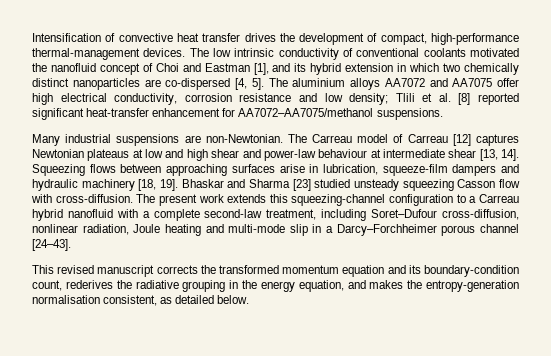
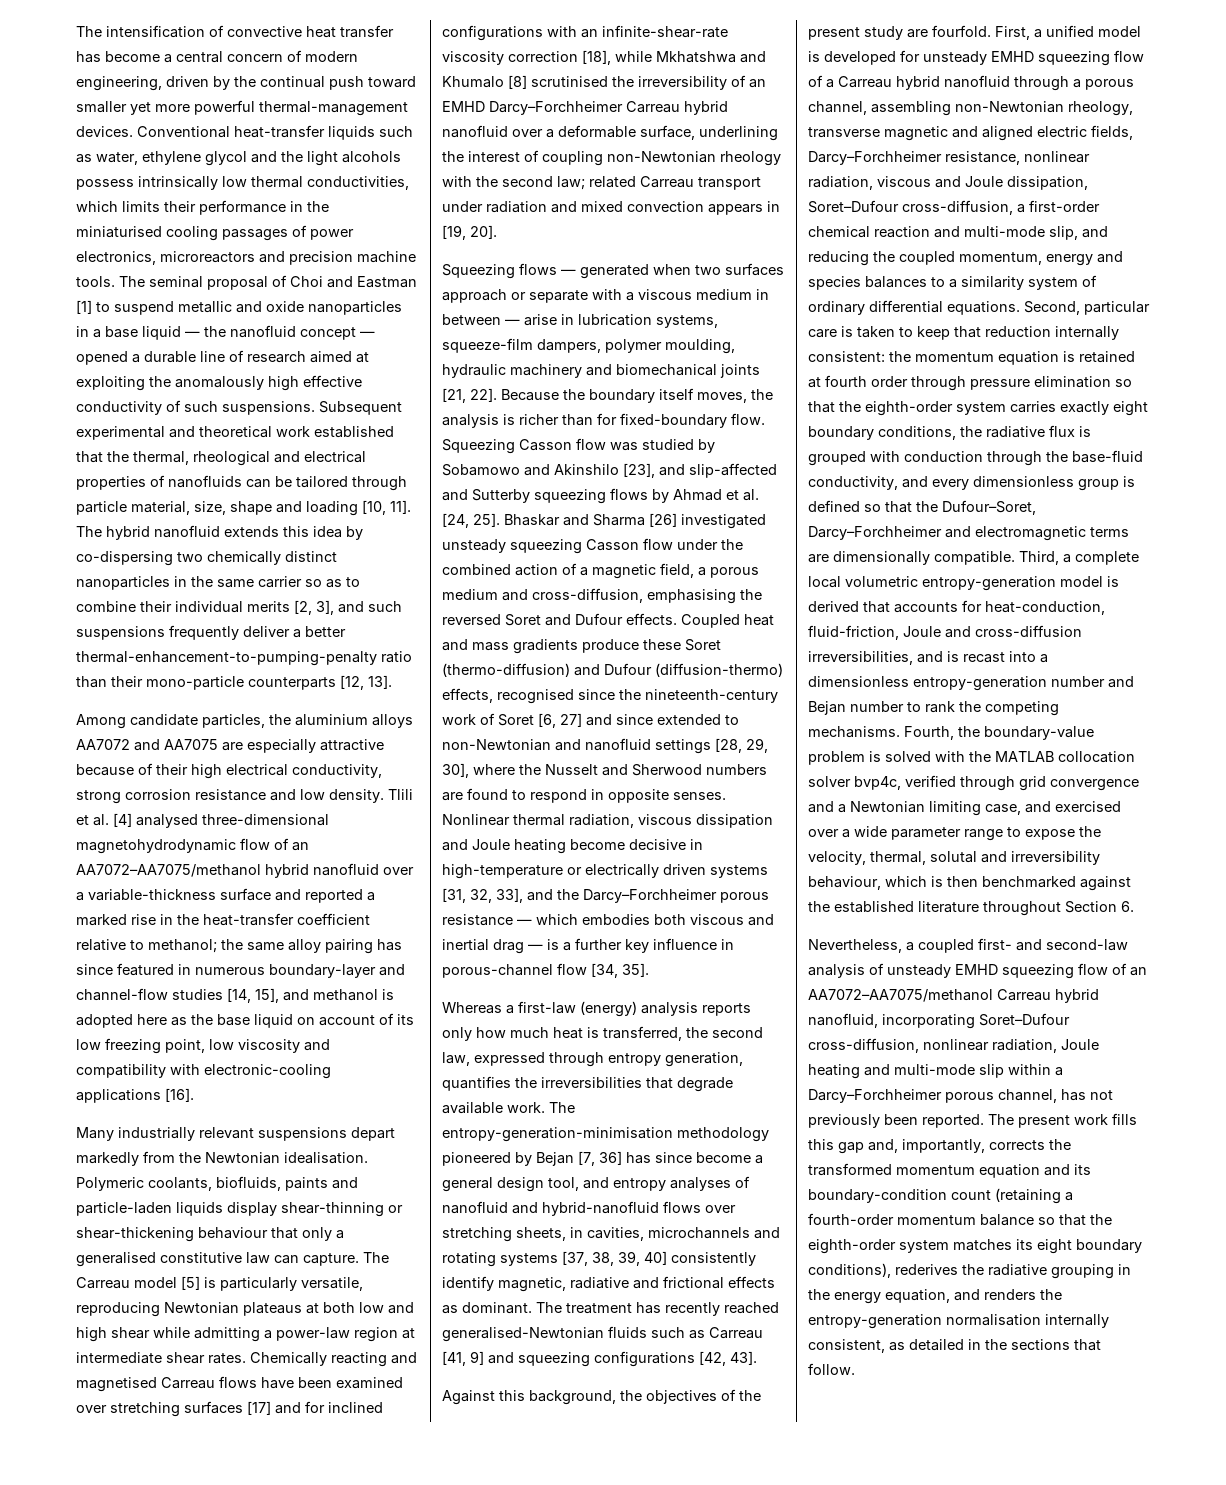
- Intensification of convective heat transfer drives the development of compact, high-performance thermal-management devices. The low intrinsic conductivity of conventional coolants motivated the nanofluid concept of Choi and Eastman [1], and its hybrid extension in which two chemically distinct nanoparticles are co-dispersed [4, 5]. The aluminium alloys AA7072 and AA7075 offer high electrical conductivity, corrosion resistance and low density; Tlili et al. [8] reported significant heat-transfer enhancement for AA7072–AA7075/methanol suspensions.
- Many industrial suspensions are non-Newtonian. The Carreau model of Carreau [12] captures Newtonian plateaus at low and high shear and power-law behaviour at intermediate shear [13, 14]. Squeezing flows between approaching surfaces arise in lubrication, squeeze-film dampers and hydraulic machinery [18, 19].
+ The intensification of convective heat transfer has become a central concern of modern engineering, driven by the continual push toward smaller yet more powerful thermal-management devices. Conventional heat-transfer liquids such as water, ethylene glycol and the light alcohols possess intrinsically low thermal conductivities, which limits their performance in the miniaturised cooling passages of power electronics, microreactors and precision machine tools. The seminal proposal of Choi and Eastman [1] to suspend metallic and oxide nanoparticles in a base liquid — the nanofluid concept — opened a durable line of research aimed at exploiting the anomalously high effective conductivity of such suspensions. Subsequent experimental and theoretical work established that the thermal, rheological and electrical properties of nanofluids can be tailored through particle material, size, shape and loading [10, 11]. The hybrid nanofluid extends this idea by co-dispersing two chemically distinct nanoparticles in the same carrier so as to combine their individual merits [2, 3], and such suspensions frequently deliver a better thermal-enhancement-to-pumping-penalty ratio than their mono-particle counterparts [12, 13].
+ Among candidate particles, the aluminium alloys AA7072 and AA7075 are especially attractive because of their high electrical conductivity, strong corrosion resistance and low density. Tlili et al. [4] analysed three-dimensional magnetohydrodynamic flow of an AA7072–AA7075/methanol hybrid nanofluid over a variable-thickness surface and reported a marked rise in the heat-transfer coefficient relative to methanol; the same alloy pairing has since featured in numerous boundary-layer and channel-flow studies [14, 15], and methanol is adopted here as the base liquid on account of its low freezing point, low viscosity and compatibility with electronic-cooling applications [16].
+ Many industrially relevant suspensions depart markedly from the Newtonian idealisation. Polymeric coolants, biofluids, paints and particle-laden liquids display shear-thinning or shear-thickening behaviour that only a generalised constitutive law can capture. The Carreau model [5] is particularly versatile, reproducing Newtonian plateaus at both low and high shear while admitting a power-law region at intermediate shear rates. Chemically reacting and magnetised Carreau flows have been examined over stretching surfaces [17] and for inclined configurations with an infinite-shear-rate viscosity correction [18], while Mkhatshwa and Khumalo [8] scrutinised the irreversibility of an EMHD Darcy–Forchheimer Carreau hybrid nanofluid over a deformable surface, underlining the interest of coupling non-Newtonian rheology with the second law; related Carreau transport under radiation and mixed convection appears in [19, 20].
+ Squeezing flows — generated when two surfaces approach or separate with a viscous medium in between — arise in lubrication systems, squeeze-film dampers, polymer moulding, hydraulic machinery and biomechanical joints [21, 22]. Because the boundary itself moves, the analysis is richer than for fixed-boundary flow. Squeezing Casson flow was studied by Sobamowo and Akinshilo [23], and slip-affected and Sutterby squeezing flows by Ahmad et al. [24, 25].
- Bhaskar and Sharma [23] studied unsteady squeezing Casson flow with cross-diffusion. The present work extends this squeezing-channel configuration to a Carreau hybrid nanofluid with a complete second-law treatment, including Soret–Dufour cross-diffusion, nonlinear radiation, Joule heating and multi-mode slip in a Darcy–Forchheimer porous channel [24–43].
- This revised manuscript corrects the transformed momentum equation and its boundary-condition count, rederives the radiative grouping in the energy equation, and makes the entropy-generation normalisation consistent, as detailed below.
+ Bhaskar and Sharma [26] investigated unsteady squeezing Casson flow under the combined action of a magnetic field, a porous medium and cross-diffusion, emphasising the reversed Soret and Dufour effects. Coupled heat and mass gradients produce these Soret (thermo-diffusion) and Dufour (diffusion-thermo) effects, recognised since the nineteenth-century work of Soret [6, 27] and since extended to non-Newtonian and nanofluid settings [28, 29, 30], where the Nusselt and Sherwood numbers are found to respond in opposite senses. Nonlinear thermal radiation, viscous dissipation and Joule heating become decisive in high-temperature or electrically driven systems [31, 32, 33], and the Darcy–Forchheimer porous resistance — which embodies both viscous and inertial drag — is a further key influence in porous-channel flow [34, 35].
+ Whereas a first-law (energy) analysis reports only how much heat is transferred, the second law, expressed through entropy generation, quantifies the irreversibilities that degrade available work. The entropy-generation-minimisation methodology pioneered by Bejan [7, 36] has since become a general design tool, and entropy analyses of nanofluid and hybrid-nanofluid flows over stretching sheets, in cavities, microchannels and rotating systems [37, 38, 39, 40] consistently identify magnetic, radiative and frictional effects as dominant. The treatment has recently reached generalised-Newtonian fluids such as Carreau [41, 9] and squeezing configurations [42, 43].
+ Against this background, the objectives of the present study are fourfold. First, a unified model is developed for unsteady EMHD squeezing flow of a Carreau hybrid nanofluid through a porous channel, assembling non-Newtonian rheology, transverse magnetic and aligned electric fields, Darcy–Forchheimer resistance, nonlinear radiation, viscous and Joule dissipation, Soret–Dufour cross-diffusion, a first-order chemical reaction and multi-mode slip, and reducing the coupled momentum, energy and species balances to a similarity system of ordinary differential equations. Second, particular care is taken to keep that reduction internally consistent: the momentum equation is retained at fourth order through pressure elimination so that the eighth-order system carries exactly eight boundary conditions, the radiative flux is grouped with conduction through the base-fluid conductivity, and every dimensionless group is defined so that the Dufour–Soret, Darcy–Forchheimer and electromagnetic terms are dimensionally compatible. Third, a complete local volumetric entropy-generation model is derived that accounts for heat-conduction, fluid-friction, Joule and cross-diffusion irreversibilities, and is recast into a dimensionless entropy-generation number and Bejan number to rank the competing mechanisms. Fourth, the boundary-value problem is solved with the MATLAB collocation solver bvp4c, verified through grid convergence and a Newtonian limiting case, and exercised over a wide parameter range to expose the velocity, thermal, solutal and irreversibility behaviour, which is then benchmarked against the established literature throughout Section 6.
+ Nevertheless, a coupled first- and second-law analysis of unsteady EMHD squeezing flow of an AA7072–AA7075/methanol Carreau hybrid nanofluid, incorporating Soret–Dufour cross-diffusion, nonlinear radiation, Joule heating and multi-mode slip within a Darcy–Forchheimer porous channel, has not previously been reported. The present work fills this gap and, importantly, corrects the transformed momentum equation and its boundary-condition count (retaining a fourth-order momentum balance so that the eighth-order system matches its eight boundary conditions), rederives the radiative grouping in the energy equation, and renders the entropy-generation normalisation internally consistent, as detailed in the sections that follow.

